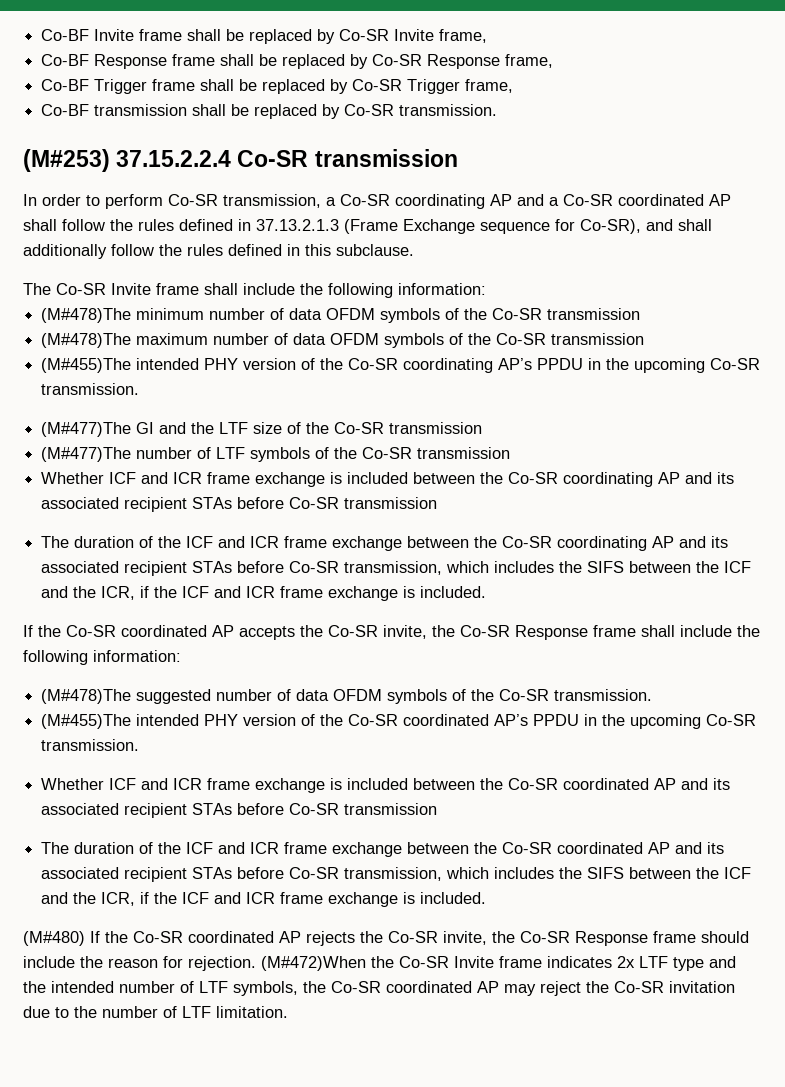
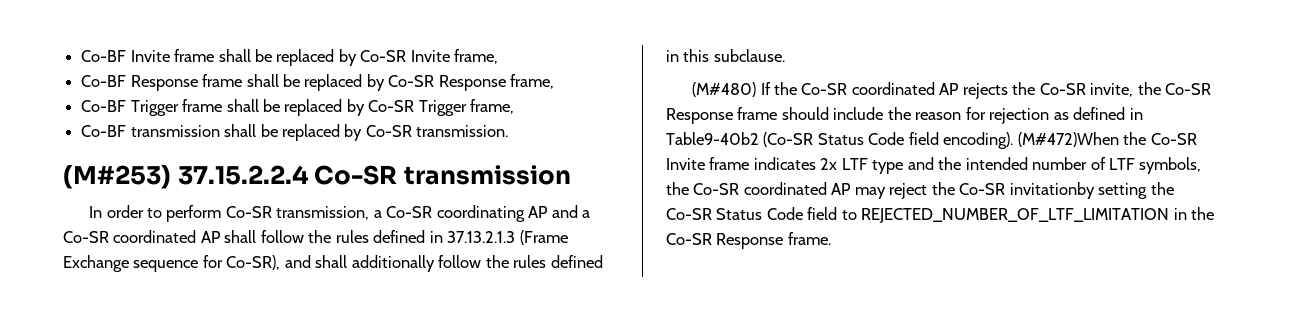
- The Co-SR Invite frame shall include the following information:
- (M#478)The minimum number of data OFDM symbols of the Co-SR transmission
- (M#478)The maximum number of data OFDM symbols of the Co-SR transmission
- (M#455)The intended PHY version of the Co-SR coordinating AP’s PPDU in the upcoming Co-SR transmission.
- (M#477)The GI and the LTF size of the Co-SR transmission
- (M#477)The number of LTF symbols of the Co-SR transmission
- Whether ICF and ICR frame exchange is included between the Co-SR coordinating AP and its associated recipient STAs before Co-SR transmission
- The duration of the ICF and ICR frame exchange between the Co-SR coordinating AP and its associated recipient STAs before Co-SR transmission, which includes the SIFS between the ICF and the ICR, if the ICF and ICR frame exchange is included.
- If the Co-SR coordinated AP accepts the Co-SR invite, the Co-SR Response frame shall include the following information:
- (M#478)The suggested number of data OFDM symbols of the Co-SR transmission.
- (M#455)The intended PHY version of the Co-SR coordinated AP’s PPDU in the upcoming Co-SR transmission.
- Whether ICF and ICR frame exchange is included between the Co-SR coordinated AP and its associated recipient STAs before Co-SR transmission
- The duration of the ICF and ICR frame exchange between the Co-SR coordinated AP and its associated recipient STAs before Co-SR transmission, which includes the SIFS between the ICF and the ICR, if the ICF and ICR frame exchange is included.
- (M#480) If the Co-SR coordinated AP rejects the Co-SR invite, the Co-SR Response frame should include the reason for rejection.
+ (M#480) If the Co-SR coordinated AP rejects the Co-SR invite, the Co-SR Response frame should include the reason for rejection as defined in Table9-40b2 (Co-SR Status Code field encoding).
- (M#472)When the Co-SR Invite frame indicates 2x LTF type and the intended number of LTF symbols, the Co-SR coordinated AP may reject the Co-SR invitation due to the number of LTF limitation.
+ (M#472)When the Co-SR Invite frame indicates 2x LTF type and the intended number of LTF symbols, the Co-SR coordinated AP may reject the Co-SR invitationby setting the Co-SR Status Code field to REJECTED_NUMBER_OF_LTF_LIMITATION in the Co-SR Response frame.

